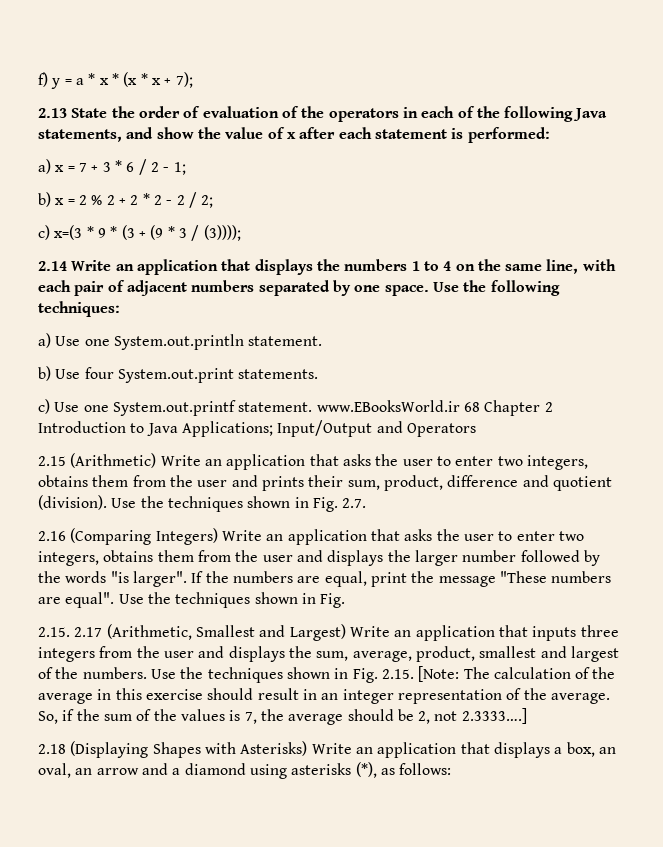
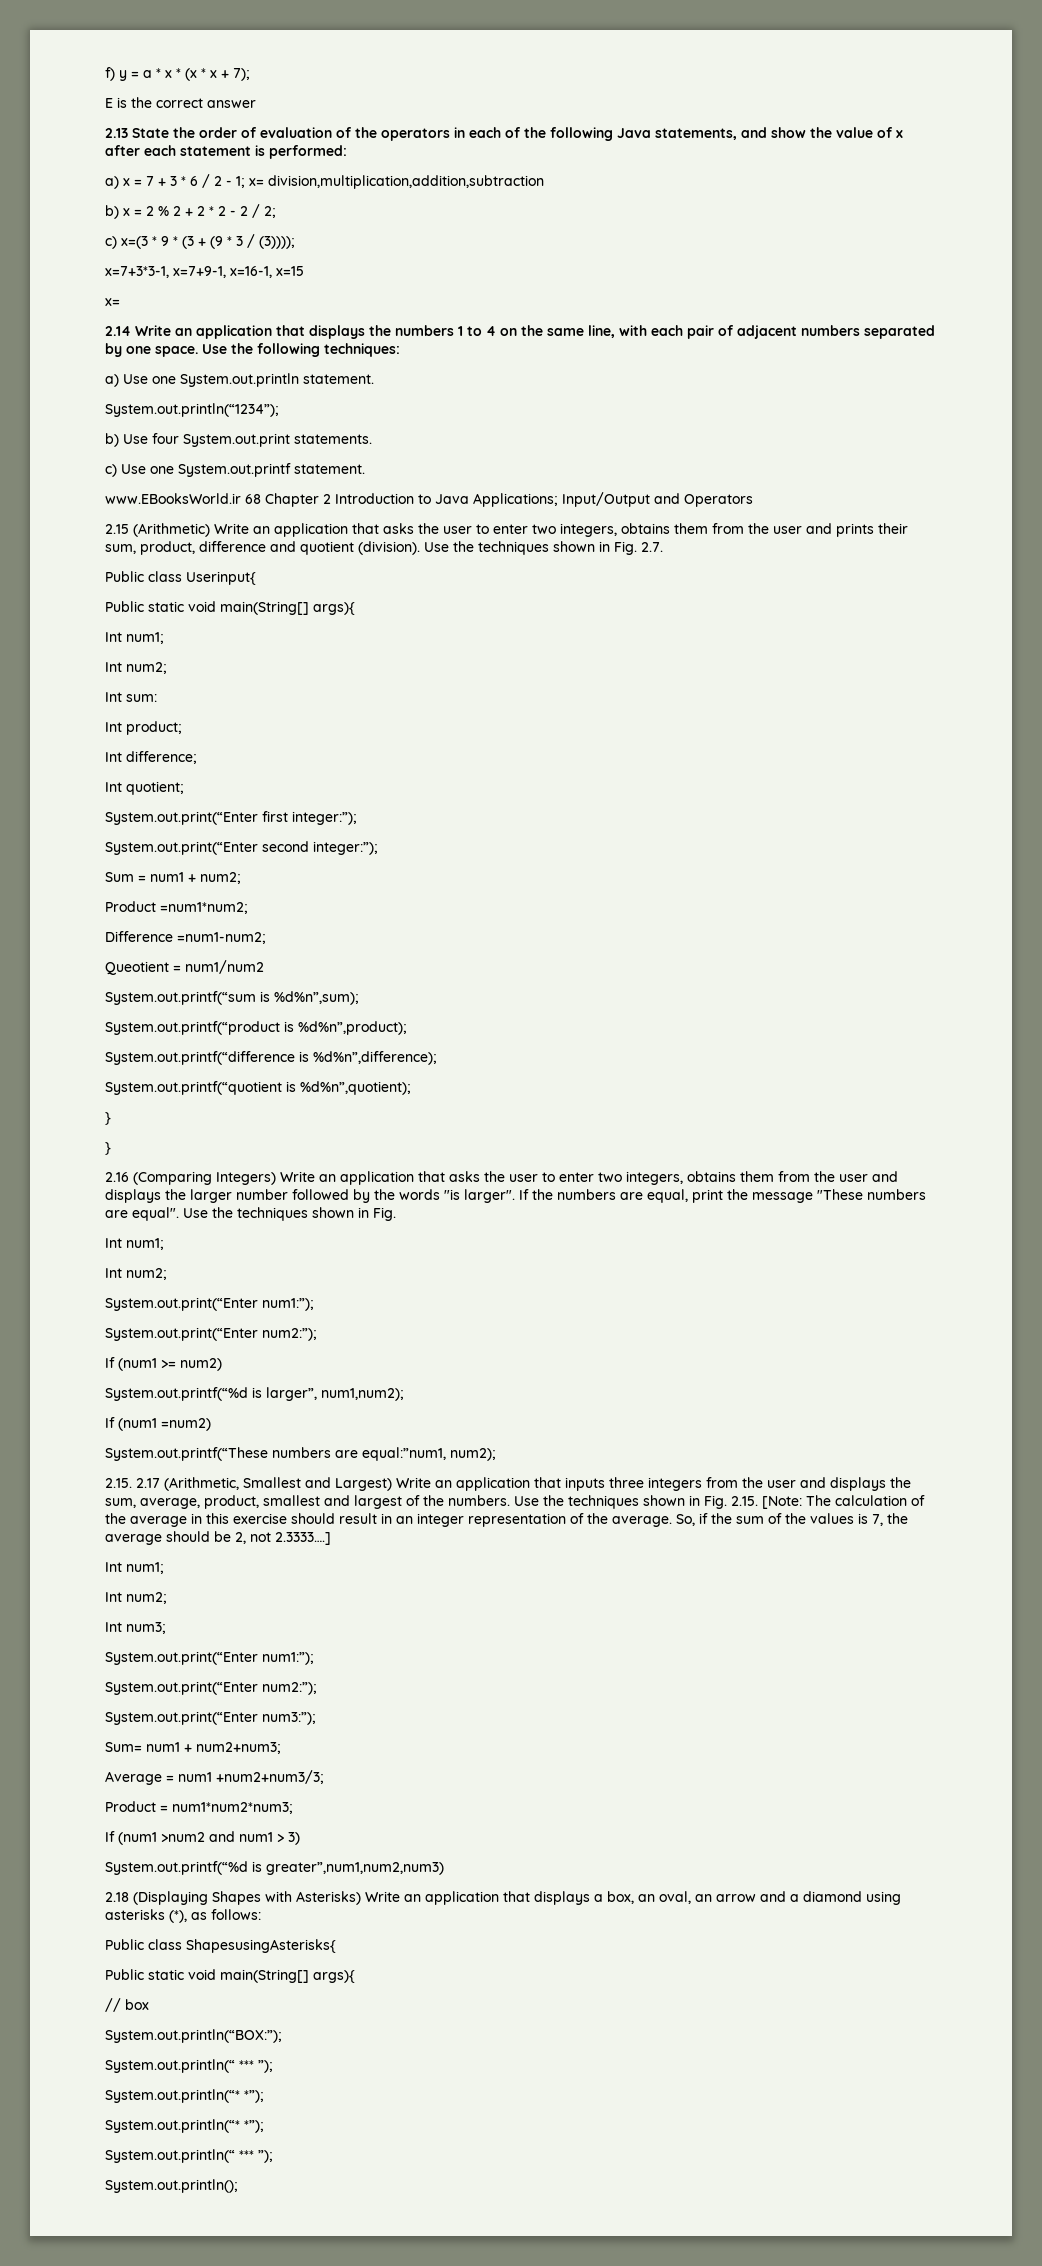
+ E is the correct answer
- a) x = 7 + 3 * 6 / 2 - 1;
+ a) x = 7 + 3 * 6 / 2 - 1; x= division,multiplication,addition,subtraction
+ x=7+3*3-1, x=7+9-1, x=16-1, x=15
+ x=
+ System.out.println(“1234”);
- c) Use one System.out.printf statement. www.EBooksWorld.ir 68 Chapter 2 Introduction to Java Applications; Input/Output and Operators
+ c) Use one System.out.printf statement.
+ www.EBooksWorld.ir 68 Chapter 2 Introduction to Java Applications; Input/Output and Operators
+ Public class Userinput{
+ Public static void main(String[] args){
+ Int num1;
+ Int num2;
+ Int sum:
+ Int product;
+ Int difference;
+ Int quotient;
+ System.out.print(“Enter first integer:”);
+ System.out.print(“Enter second integer:”);
+ Sum = num1 + num2;
+ Product =num1*num2;
+ Difference =num1-num2;
+ Queotient = num1/num2
+ System.out.printf(“sum is %d%n”,sum);
+ System.out.printf(“product is %d%n”,product);
+ System.out.printf(“difference is %d%n”,difference);
+ System.out.printf(“quotient is %d%n”,quotient);
+ }
+ }
  If the numbers are equal, print the message "These numbers are equal". Use the techniques shown in Fig.
+ Int num1;
+ Int num2;
+ System.out.print(“Enter num1:”);
+ System.out.print(“Enter num2:”);
+ If (num1 >= num2)
+ System.out.printf(“%d is larger”, num1,num2);
+ If (num1 =num2)
+ System.out.printf(“These numbers are equal:”num1, num2);
  So, if the sum of the values is 7, the average should be 2, not 2.3333….]
+ Int num1;
+ Int num2;
+ Int num3;
+ System.out.print(“Enter num1:”);
+ System.out.print(“Enter num2:”);
+ System.out.print(“Enter num3:”);
+ Sum= num1 + num2+num3;
+ Average = num1 +num2+num3/3;
+ Product = num1*num2*num3;
+ If (num1 >num2 and num1 > 3)
+ System.out.printf(“%d is greater”,num1,num2,num3)
+ Public class ShapesusingAsterisks{
+ Public static void main(String[] args){
+ // box
+ System.out.println(“BOX:”);
+ System.out.println(“ *** ”);
+ System.out.println(“* *”);
+ System.out.println(“* *”);
+ System.out.println(“ *** ”);
+ System.out.println();

